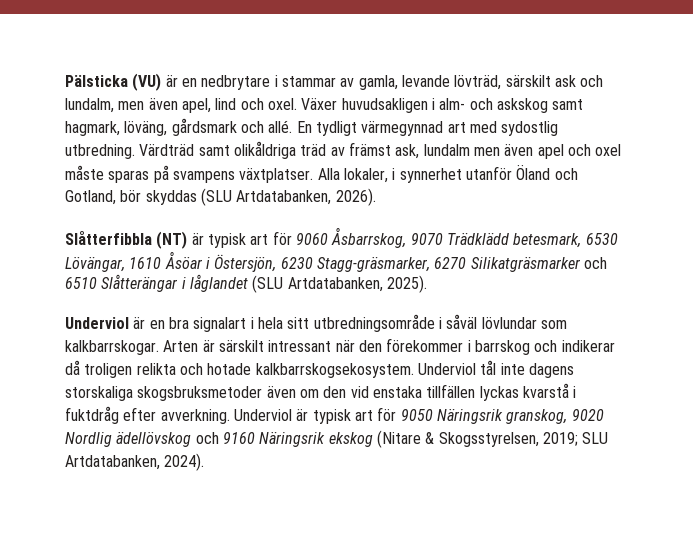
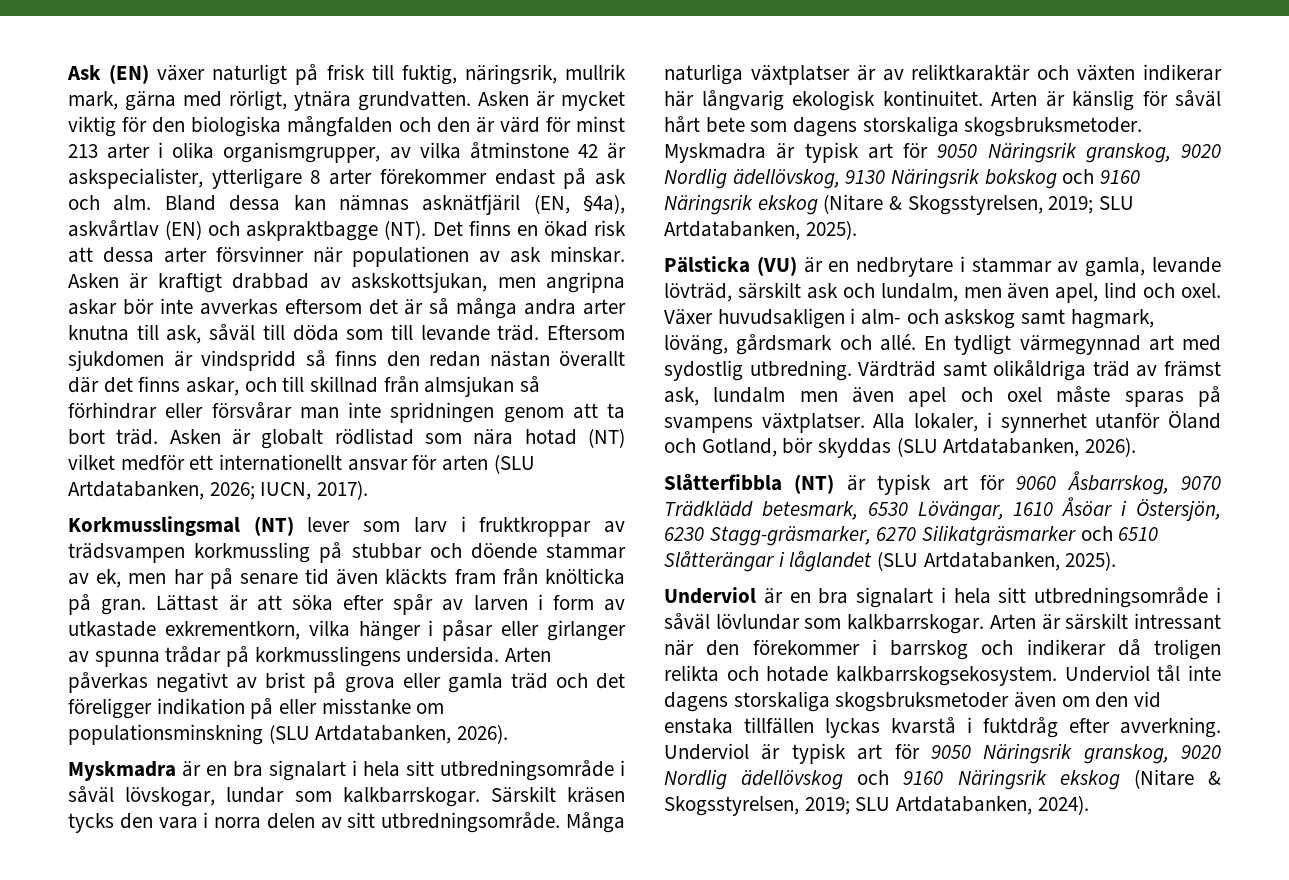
+ Ask (EN) växer naturligt på frisk till fuktig, näringsrik, mullrik mark, gärna med rörligt, ytnära grundvatten. Asken är mycket viktig för den biologiska mångfalden och den är värd för minst 213 arter i olika organismgrupper, av vilka åtminstone 42 är askspecialister, ytterligare 8 arter förekommer endast på ask och alm. Bland dessa kan nämnas asknätfjäril (EN, §4a), askvårtlav (EN) och askpraktbagge (NT). Det finns en ökad risk att dessa arter försvinner när populationen av ask minskar. Asken är kraftigt drabbad av askskottsjukan, men angripna askar bör inte avverkas eftersom det är så många andra arter knutna till ask, såväl till döda som till levande träd. Eftersom sjukdomen är vindspridd så finns den redan nästan överallt där det finns askar, och till skillnad från almsjukan så förhindrar eller försvårar man inte spridningen genom att ta bort träd. Asken är globalt rödlistad som nära hotad (NT) vilket medför ett internationellt ansvar för arten (SLU Artdatabanken, 2026; IUCN, 2017).
+ Korkmusslingsmal (NT) lever som larv i fruktkroppar av trädsvampen korkmussling på stubbar och döende stammar av ek, men har på senare tid även kläckts fram från knölticka på gran. Lättast är att söka efter spår av larven i form av utkastade exkrementkorn, vilka hänger i påsar eller girlanger av spunna trådar på korkmusslingens undersida. Arten påverkas negativt av brist på grova eller gamla träd och det föreligger indikation på eller misstanke om populationsminskning (SLU Artdatabanken, 2026).
+ Myskmadra är en bra signalart i hela sitt utbredningsområde i såväl lövskogar, lundar som kalkbarrskogar. Särskilt kräsen tycks den vara i norra delen av sitt utbredningsområde. Många naturliga växtplatser är av reliktkaraktär och växten indikerar här långvarig ekologisk kontinuitet. Arten är känslig för såväl hårt bete som dagens storskaliga skogsbruksmetoder. Myskmadra är typisk art för 9050 Näringsrik granskog, 9020 Nordlig ädellövskog, 9130 Näringsrik bokskog och 9160 Näringsrik ekskog (Nitare & Skogsstyrelsen, 2019; SLU Artdatabanken, 2025).

